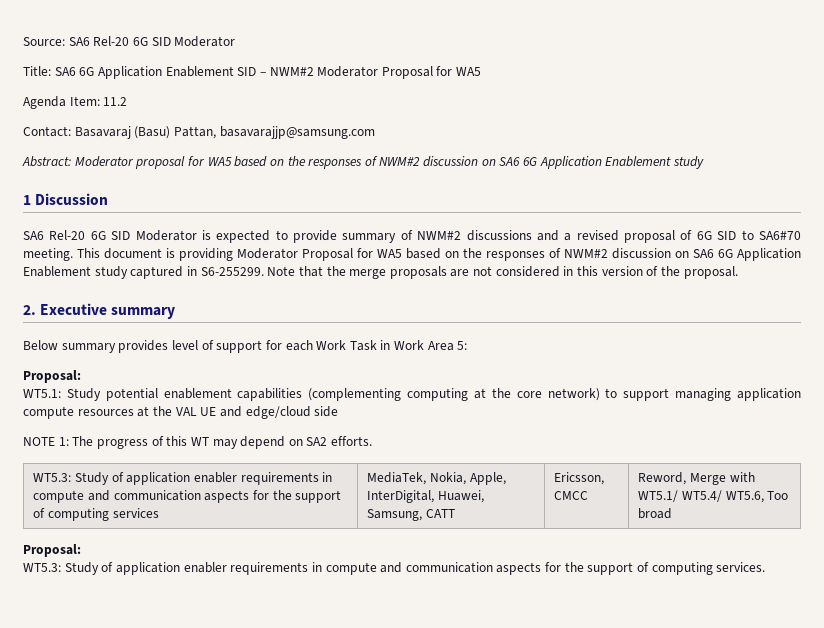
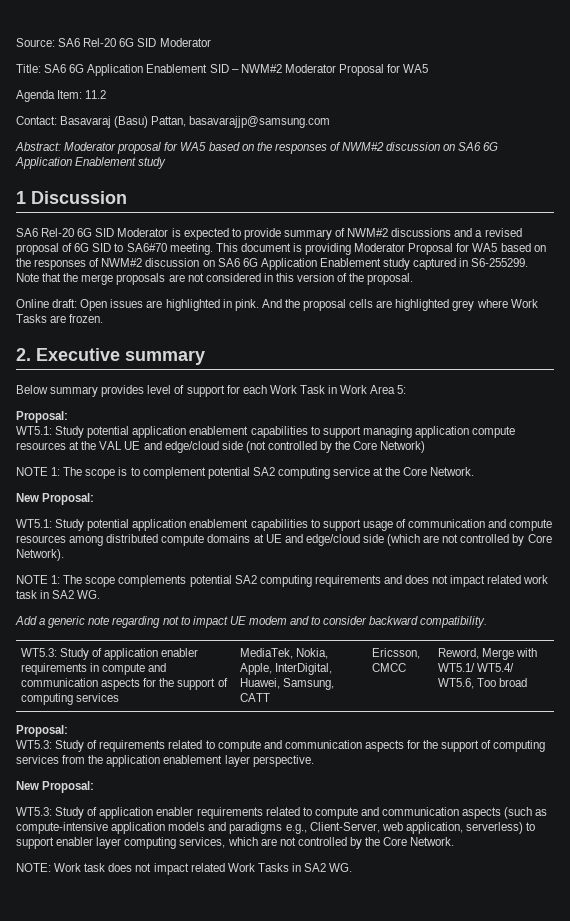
+ Online draft: Open issues are highlighted in pink. And the proposal cells are highlighted grey where Work Tasks are frozen.
- WT5.1: Study potential enablement capabilities (complementing computing at the core network) to support managing application compute resources at the VAL UE and edge/cloud side
- NOTE 1: The progress of this WT may depend on SA2 efforts.
+ WT5.1: Study potential application enablement capabilities to support managing application compute resources at the VAL UE and edge/cloud side (not controlled by the Core Network)
+ NOTE 1: The scope is to complement potential SA2 computing service at the Core Network.
+ New Proposal:
+ WT5.1: Study potential application enablement capabilities to support usage of communication and compute resources among distributed compute domains at UE and edge/cloud side (which are not controlled by Core Network).
+ NOTE 1: The scope complements potential SA2 computing requirements and does not impact related work task in SA2 WG.
+ Add a generic note regarding not to impact UE modem and to consider backward compatibility.
- WT5.3: Study of application enabler requirements in compute and communication aspects for the support of computing services.
+ WT5.3: Study of requirements related to compute and communication aspects for the support of computing services from the application enablement layer perspective.
+ New Proposal:
+ WT5.3: Study of application enabler requirements related to compute and communication aspects (such as compute-intensive application models and paradigms e.g., Client-Server, web application, serverless) to support enabler layer computing services, which are not controlled by the Core Network.
+ NOTE: Work task does not impact related Work Tasks in SA2 WG.

